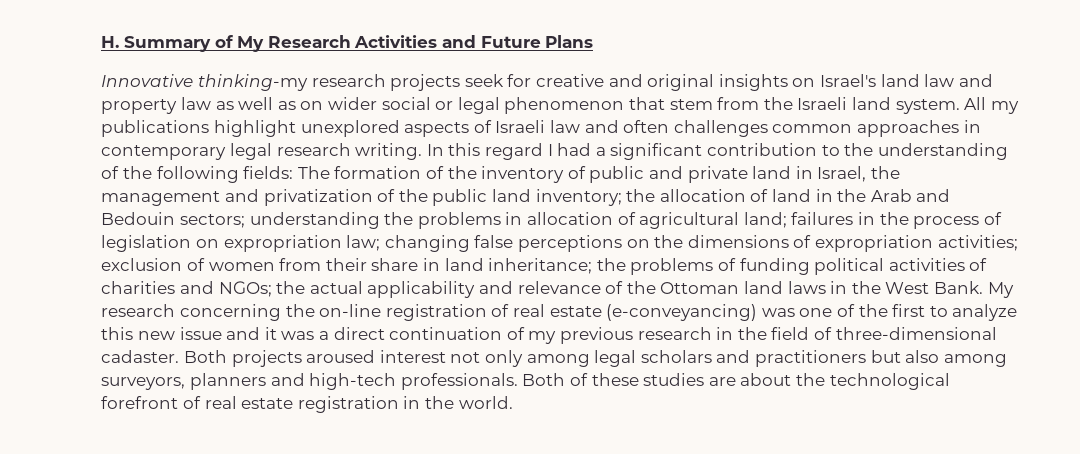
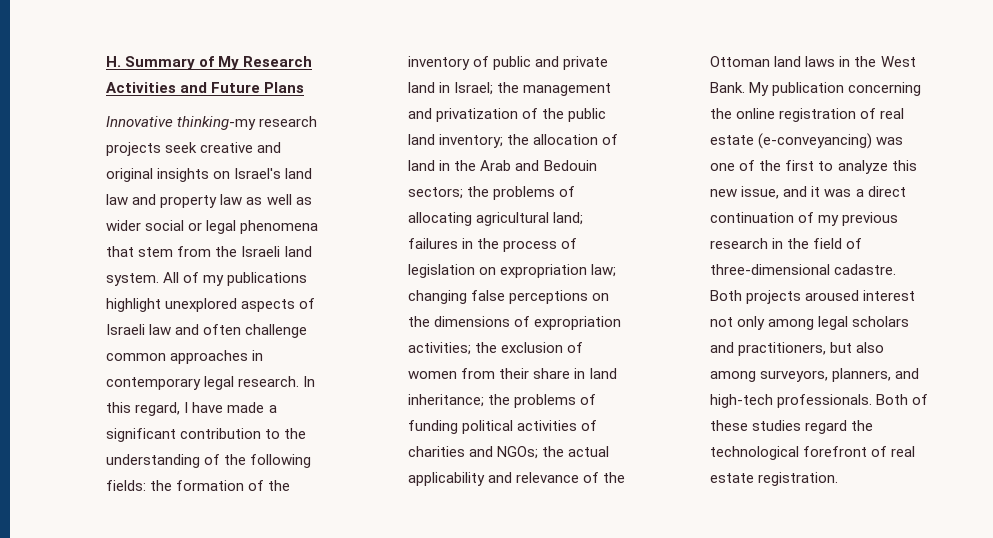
- Innovative thinking-my research projects seek for creative and original insights on Israel's land law and property law as well as on wider social or legal phenomenon that stem from the Israeli land system.
+ Innovative thinking-my research projects seek creative and original insights on Israel's land law and property law as well as wider social or legal phenomena that stem from the Israeli land system.
- All my publications highlight unexplored aspects of Israeli law and often challenges common approaches in contemporary legal research writing. In this regard I had a significant contribution to the understanding of the following fields:
+ All of my publications highlight unexplored aspects of Israeli law and often challenge common approaches in contemporary legal research. In this regard, I have made a significant contribution to the understanding of the following fields:
- The formation of the inventory of public and private land in Israel, the management and privatization of the public land inventory;
+ the formation of the inventory of public and private land in Israel; the management and privatization of the public land inventory;
- understanding the problems in allocation of agricultural land;
+ the problems of allocating agricultural land;
- exclusion of women from their share in land inheritance;
+ the exclusion of women from their share in land inheritance;
- My research concerning the on-line registration of real estate (e-conveyancing) was one of the first to analyze this new issue and it was a direct continuation of my previous research in the field of three-dimensional cadaster.
+ My publication concerning the online registration of real estate (e-conveyancing) was one of the first to analyze this new issue, and it was a direct continuation of my previous research in the field of three-dimensional cadastre.
- Both projects aroused interest not only among legal scholars and practitioners but also among surveyors, planners and high-tech professionals.
+ Both projects aroused interest not only among legal scholars and practitioners, but also among surveyors, planners, and high-tech professionals.
- Both of these studies are about the technological forefront of real estate registration in the world.
+ Both of these studies regard the technological forefront of real estate registration.

